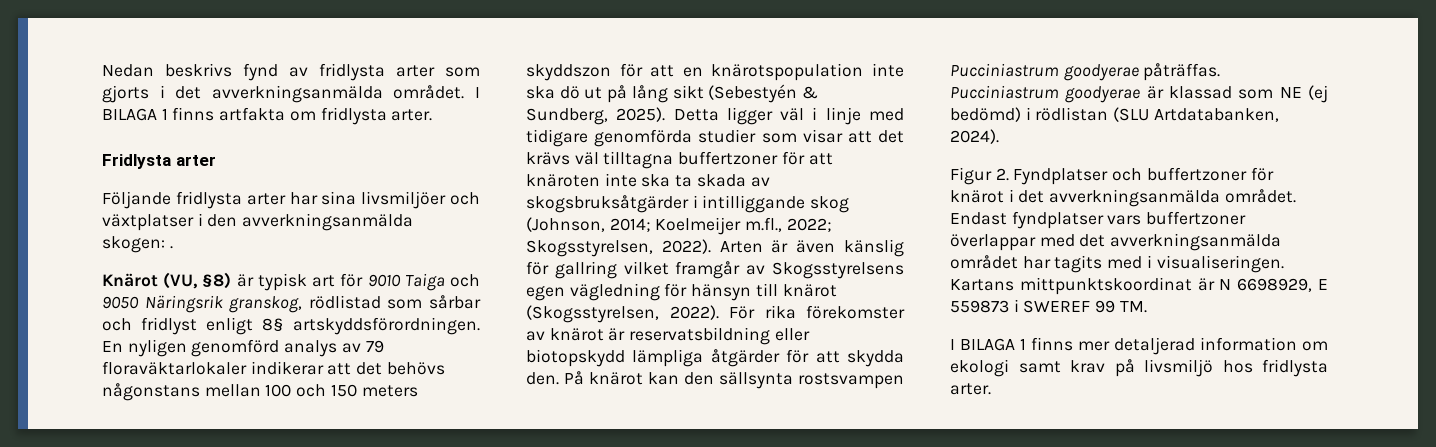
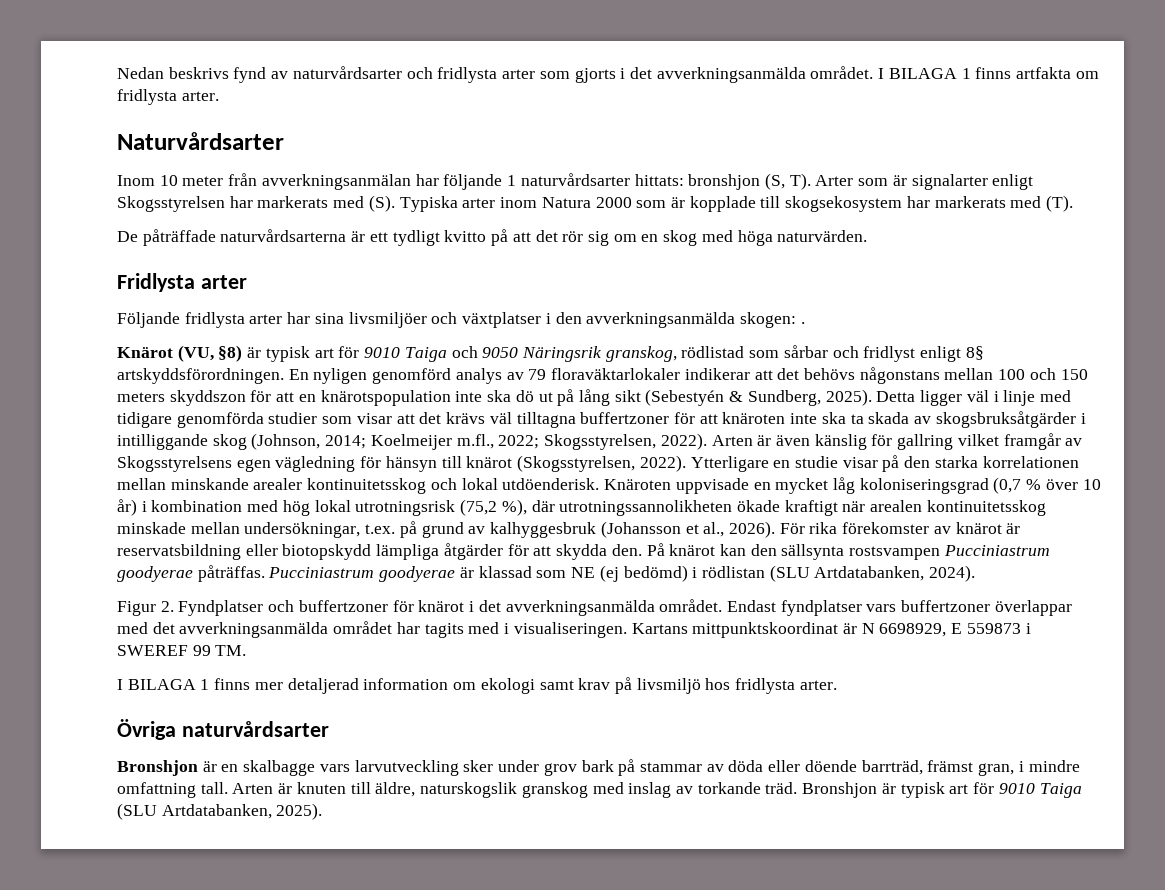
- Nedan beskrivs fynd av fridlysta arter som gjorts i det avverkningsanmälda området.
+ Nedan beskrivs fynd av naturvårdsarter och fridlysta arter som gjorts i det avverkningsanmälda området.
+ Naturvårdsarter
+ Inom 10 meter från avverkningsanmälan har följande 1 naturvårdsarter hittats: bronshjon (S, T). Arter som är signalarter enligt Skogsstyrelsen har markerats med (S). Typiska arter inom Natura 2000 som är kopplade till skogsekosystem har markerats med (T).
+ De påträffade naturvårdsarterna är ett tydligt kvitto på att det rör sig om en skog med höga naturvärden.
+ Ytterligare en studie visar på den starka korrelationen mellan minskande arealer kontinuitetsskog och lokal utdöenderisk. Knäroten uppvisade en mycket låg koloniseringsgrad (0,7 % över 10 år) i kombination med hög lokal utrotningsrisk (75,2 %), där utrotningssannolikheten ökade kraftigt när arealen kontinuitetsskog minskade mellan undersökningar, t.ex. på grund av kalhyggesbruk (Johansson et al., 2026).
+ Övriga naturvårdsarter
+ Bronshjon är en skalbagge vars larvutveckling sker under grov bark på stammar av döda eller döende barrträd, främst gran, i mindre omfattning tall. Arten är knuten till äldre, naturskogslik granskog med inslag av torkande träd. Bronshjon är typisk art för 9010 Taiga (SLU Artdatabanken, 2025).

